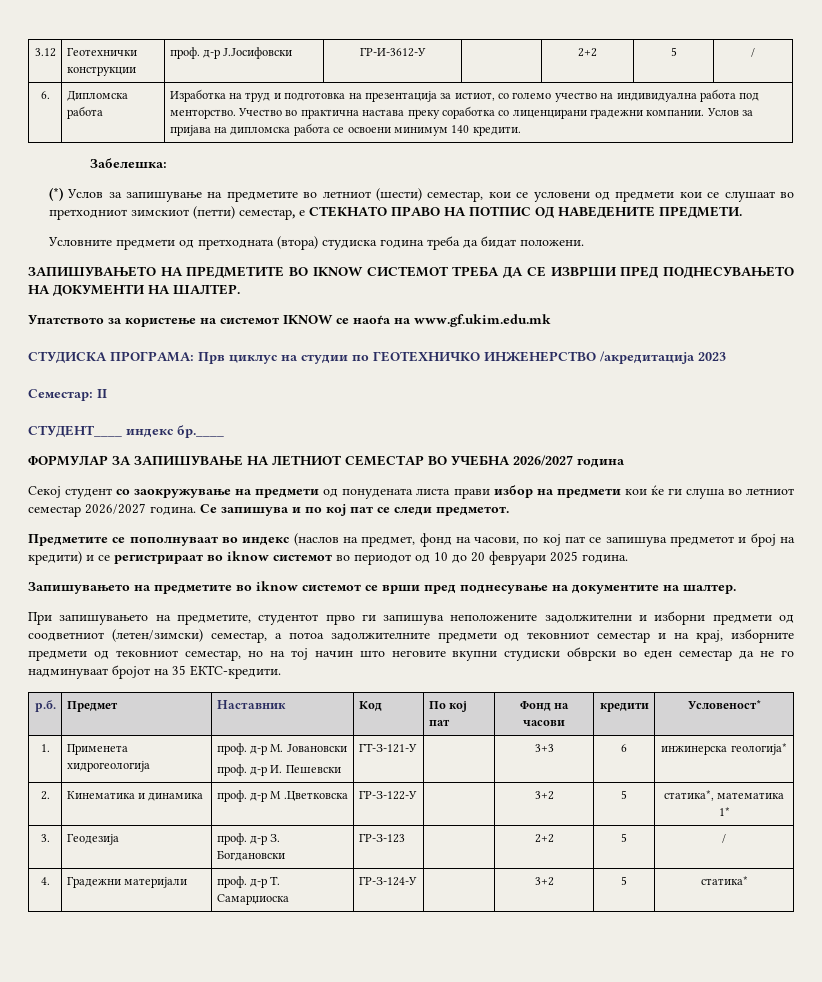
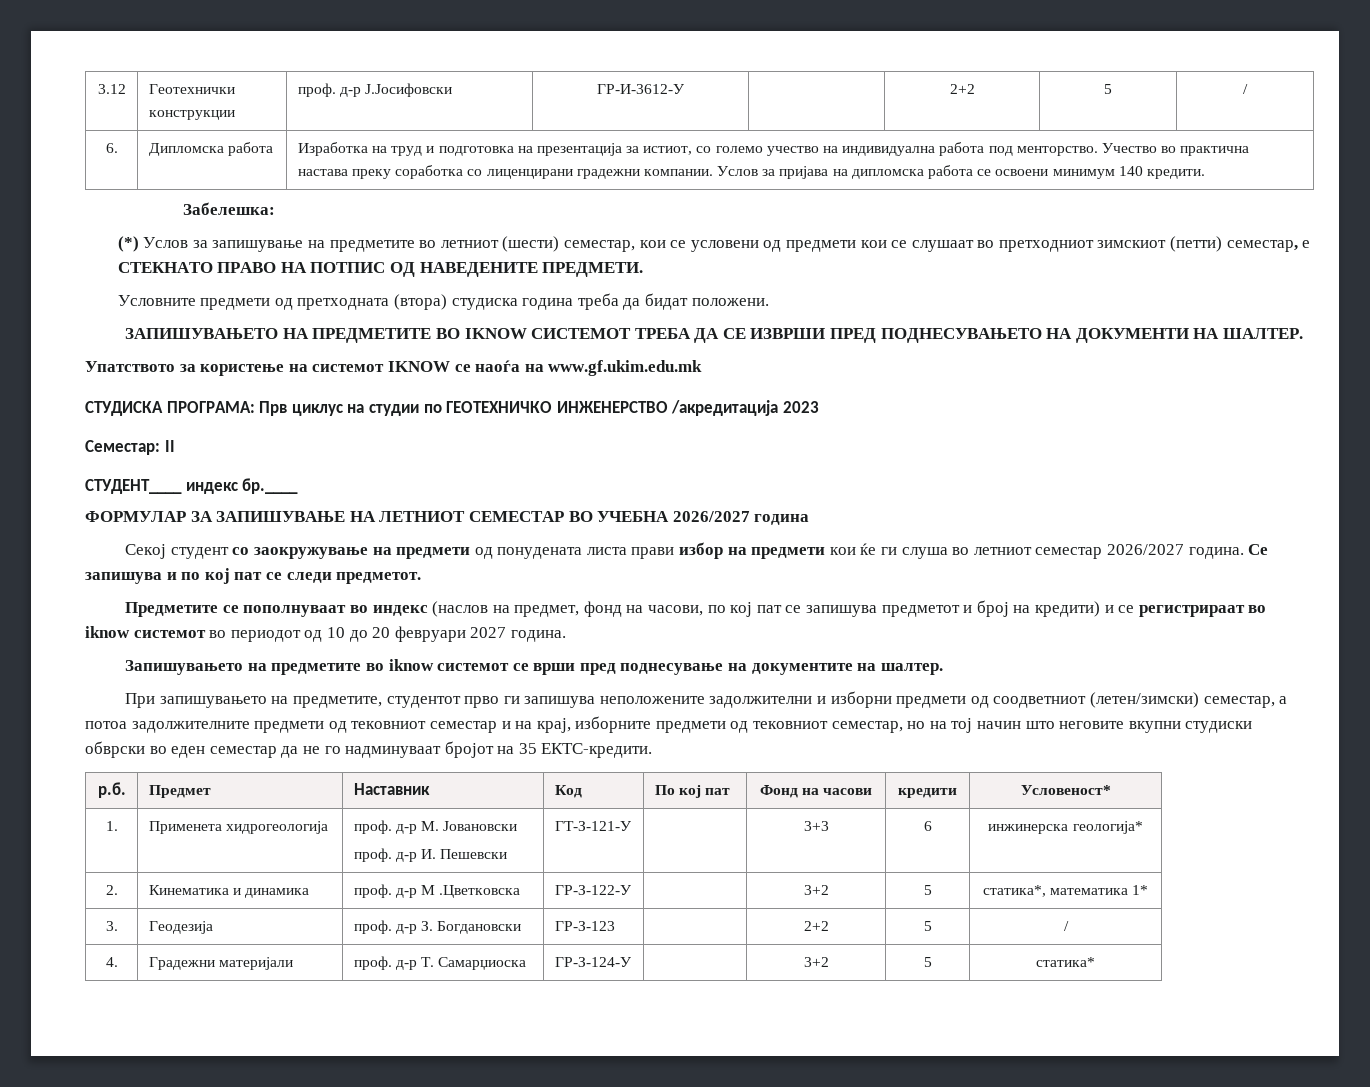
- Предметите се пополнуваат во индекс (наслов на предмет, фонд на часови, по кој пат се запишува предметот и број на кредити) и се регистрираат во iknow системот во периодот од 10 до 20 февруари 2025 година.
+ Предметите се пополнуваат во индекс (наслов на предмет, фонд на часови, по кој пат се запишува предметот и број на кредити) и се регистрираат во iknow системот во периодот од 10 до 20 февруари 2027 година.

